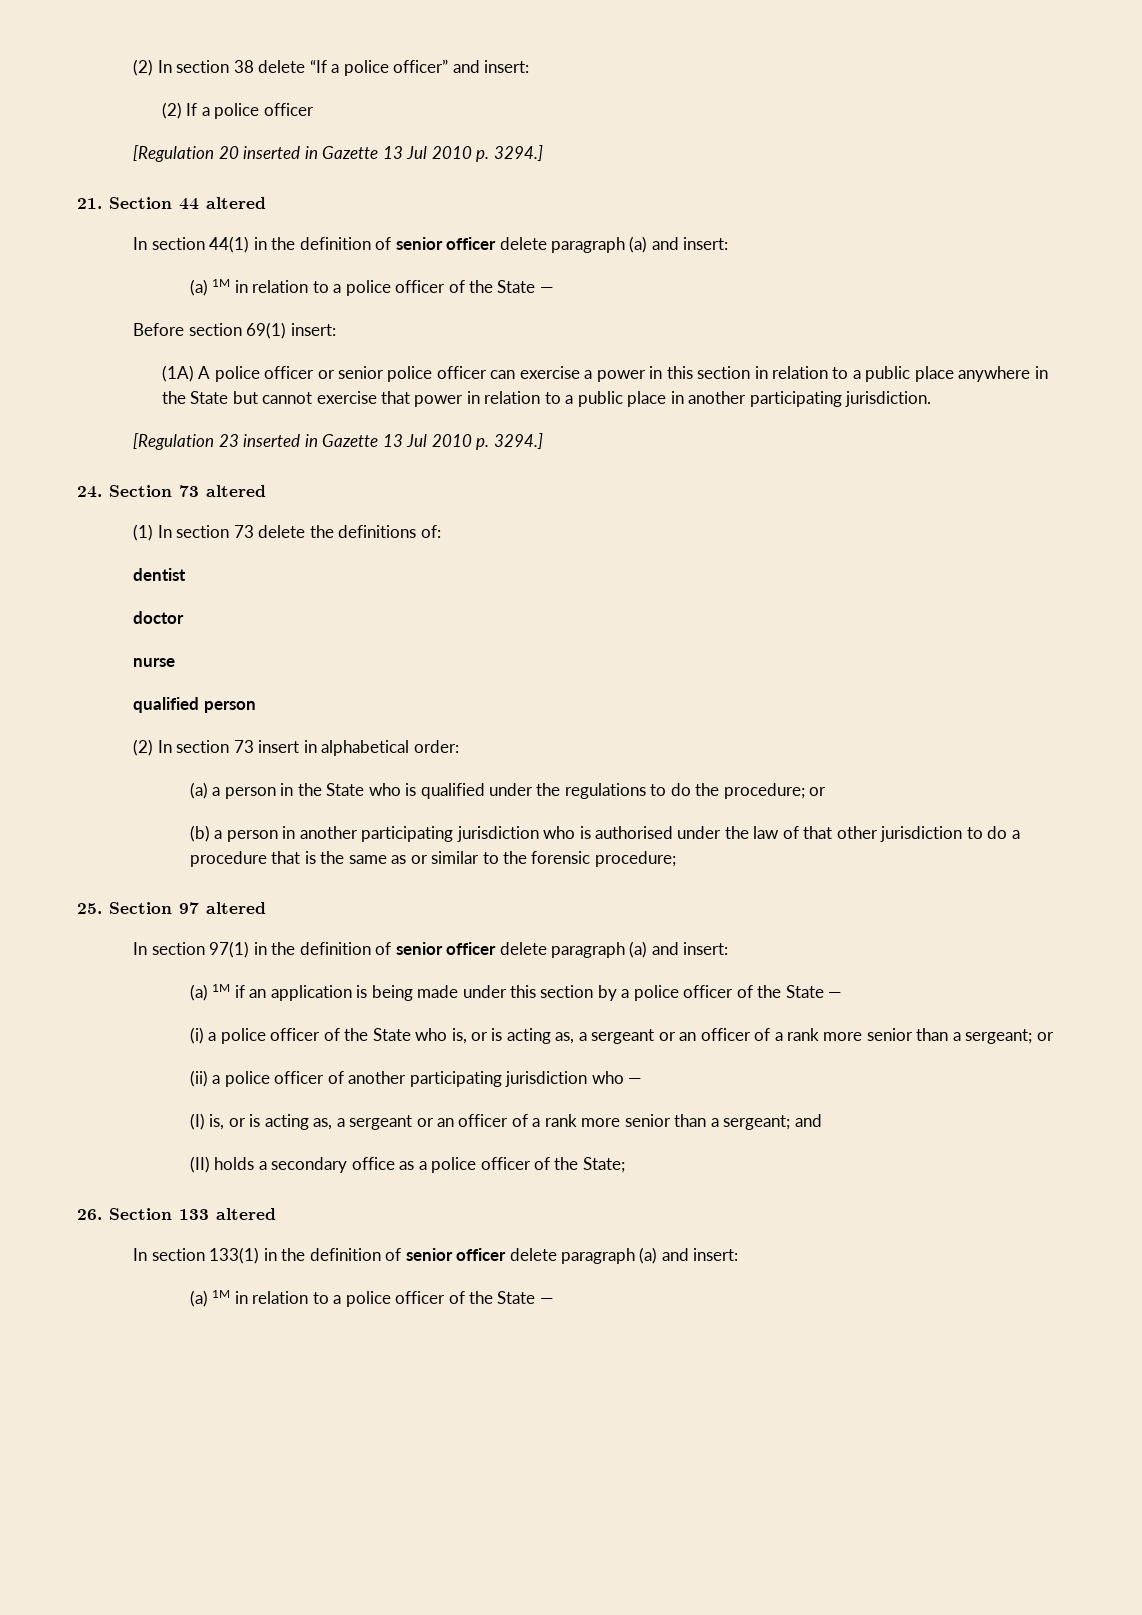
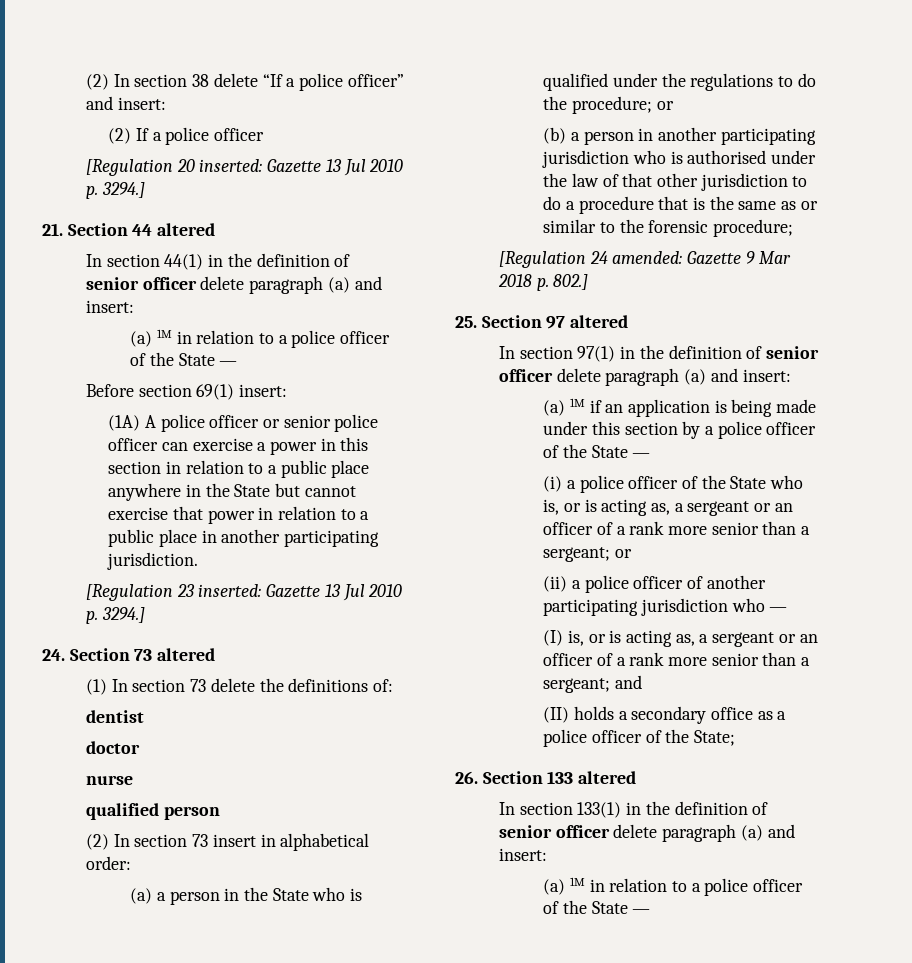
- [Regulation 20 inserted in Gazette 13 Jul 2010 p. 3294.]
+ [Regulation 20 inserted: Gazette 13 Jul 2010 p. 3294.]
- [Regulation 23 inserted in Gazette 13 Jul 2010 p. 3294.]
+ [Regulation 23 inserted: Gazette 13 Jul 2010 p. 3294.]
+ [Regulation 24 amended: Gazette 9 Mar 2018 p. 802.]

